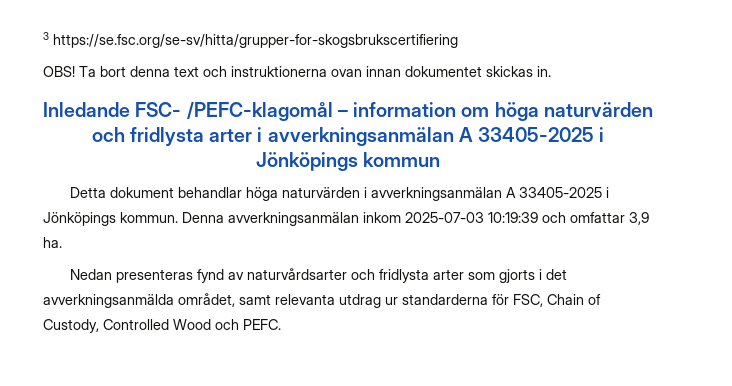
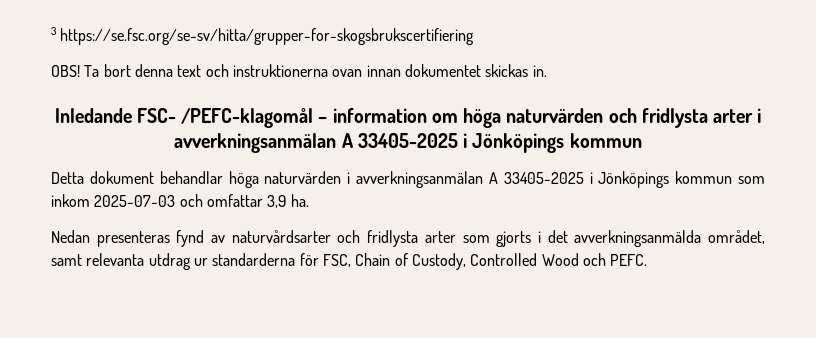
- Detta dokument behandlar höga naturvärden i avverkningsanmälan A 33405-2025 i Jönköpings kommun. Denna avverkningsanmälan inkom 2025-07-03 10:19:39 och omfattar 3,9 ha.
+ Detta dokument behandlar höga naturvärden i avverkningsanmälan A 33405-2025 i Jönköpings kommun som inkom 2025-07-03 och omfattar 3,9 ha.

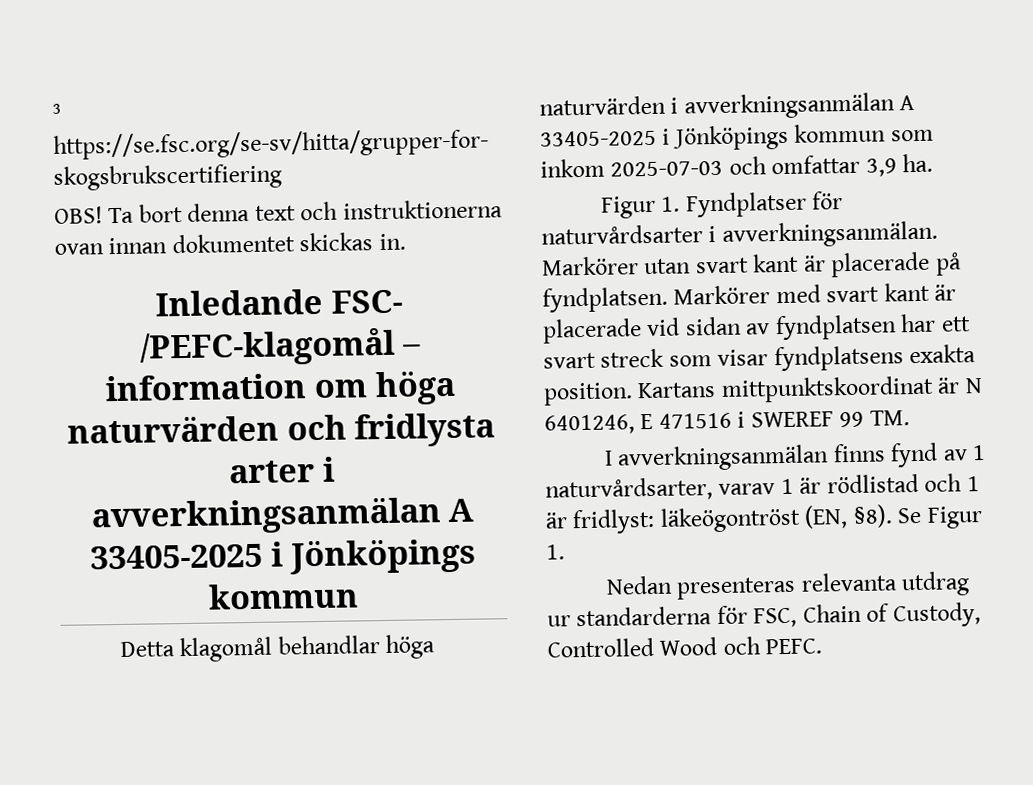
- Detta dokument behandlar höga naturvärden i avverkningsanmälan A 33405-2025 i Jönköpings kommun som inkom 2025-07-03 och omfattar 3,9 ha.
+ Detta klagomål behandlar höga naturvärden i avverkningsanmälan A 33405-2025 i Jönköpings kommun som inkom 2025-07-03 och omfattar 3,9 ha.
- Nedan presenteras fynd av naturvårdsarter och fridlysta arter som gjorts i det avverkningsanmälda området, samt relevanta utdrag ur standarderna för FSC, Chain of Custody, Controlled Wood och PEFC.
+ Figur 1. Fyndplatser för naturvårdsarter i avverkningsanmälan. Markörer utan svart kant är placerade på fyndplatsen. Markörer med svart kant är placerade vid sidan av fyndplatsen har ett svart streck som visar fyndplatsens exakta position. Kartans mittpunktskoordinat är N 6401246, E 471516 i SWEREF 99 TM.
+ I avverkningsanmälan finns fynd av 1 naturvårdsarter, varav 1 är rödlistad och 1 är fridlyst: läkeögontröst (EN, §8). Se Figur 1.
+ Nedan presenteras relevanta utdrag ur standarderna för FSC, Chain of Custody, Controlled Wood och PEFC.

